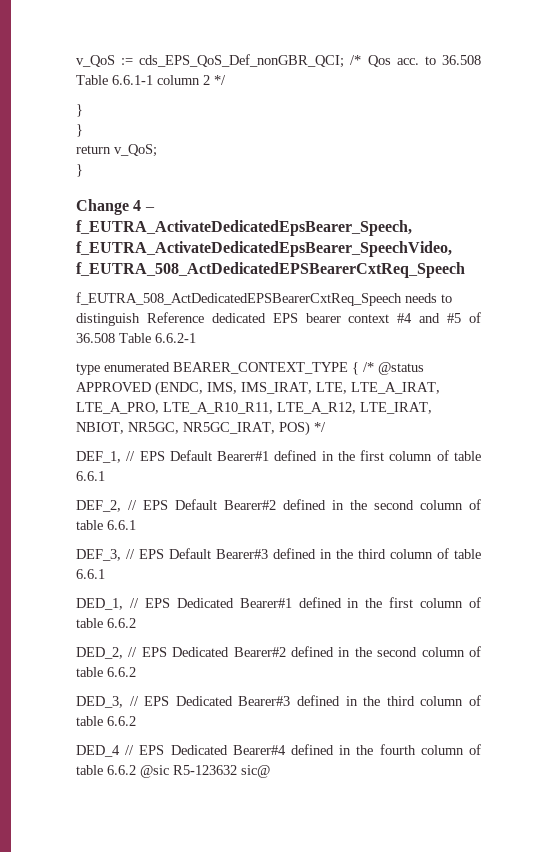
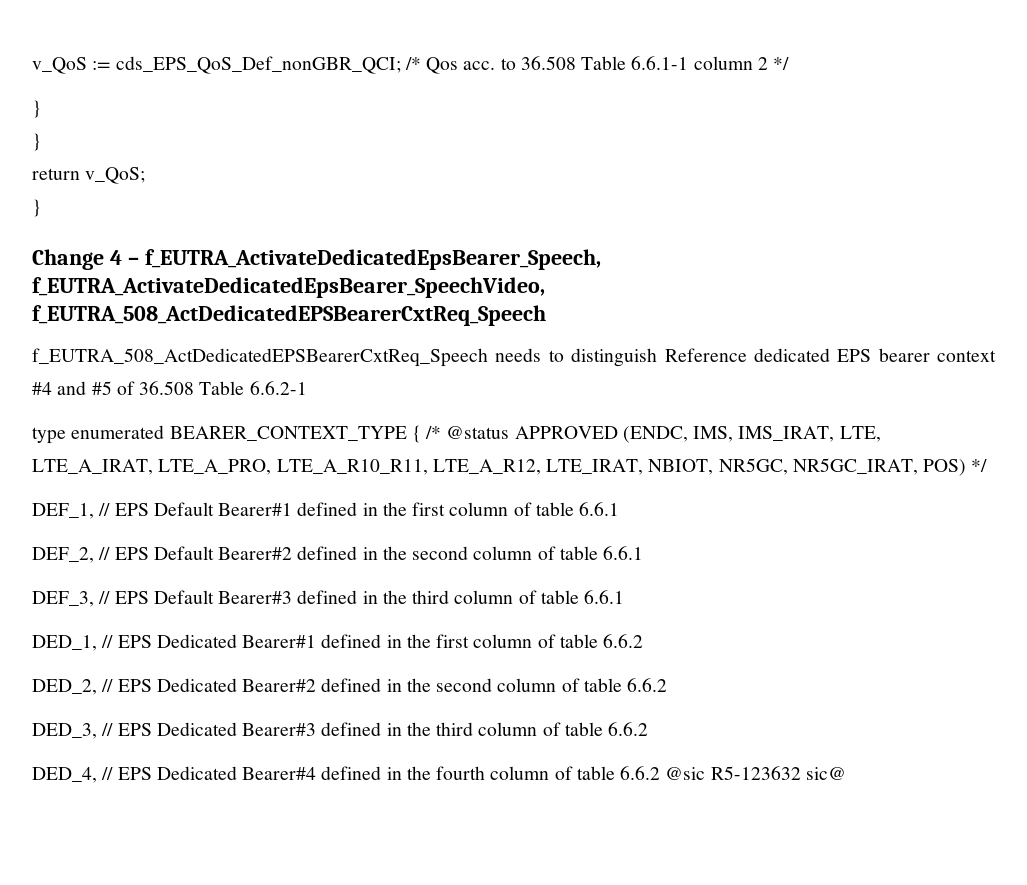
- DED_4 // EPS Dedicated Bearer#4 defined in the fourth column of table 6.6.2 @sic R5-123632 sic@
+ DED_4, // EPS Dedicated Bearer#4 defined in the fourth column of table 6.6.2 @sic R5-123632 sic@

